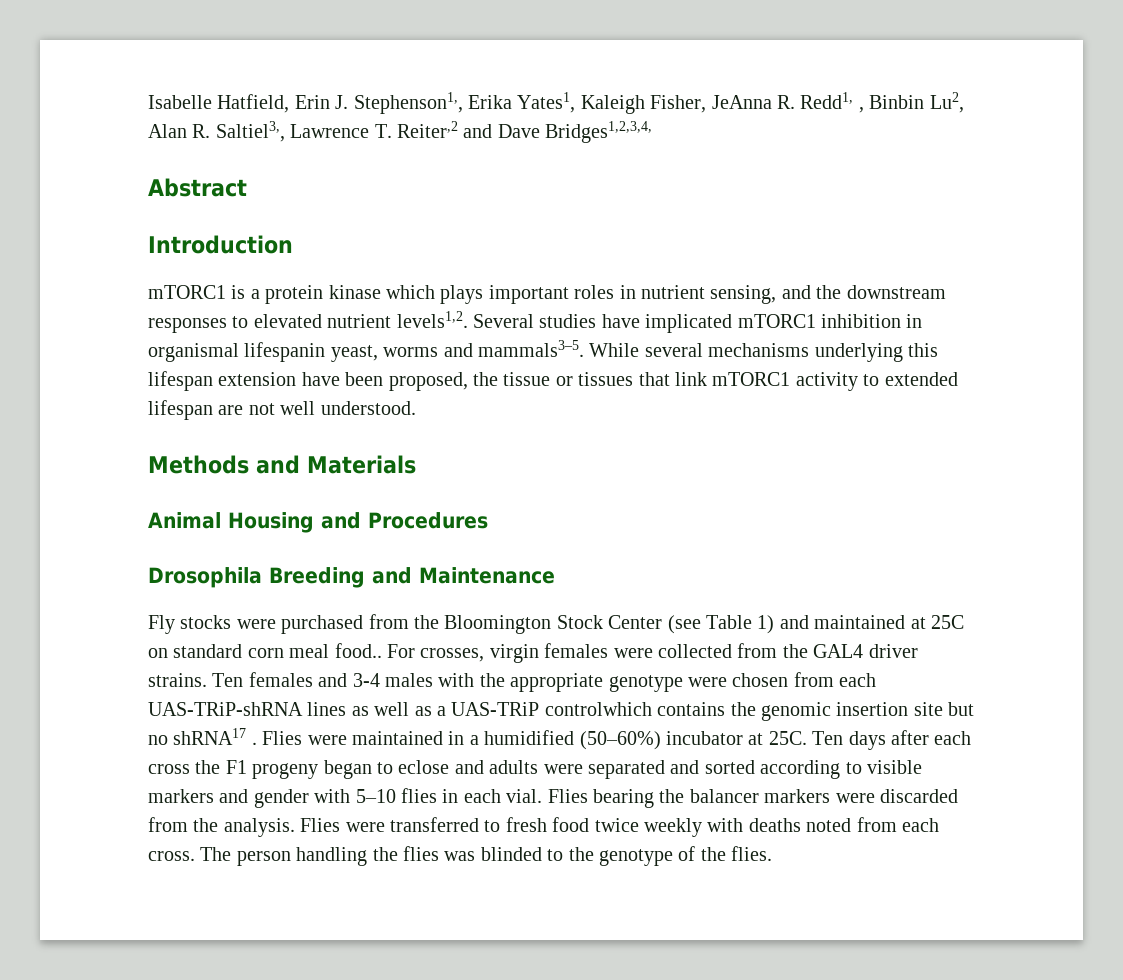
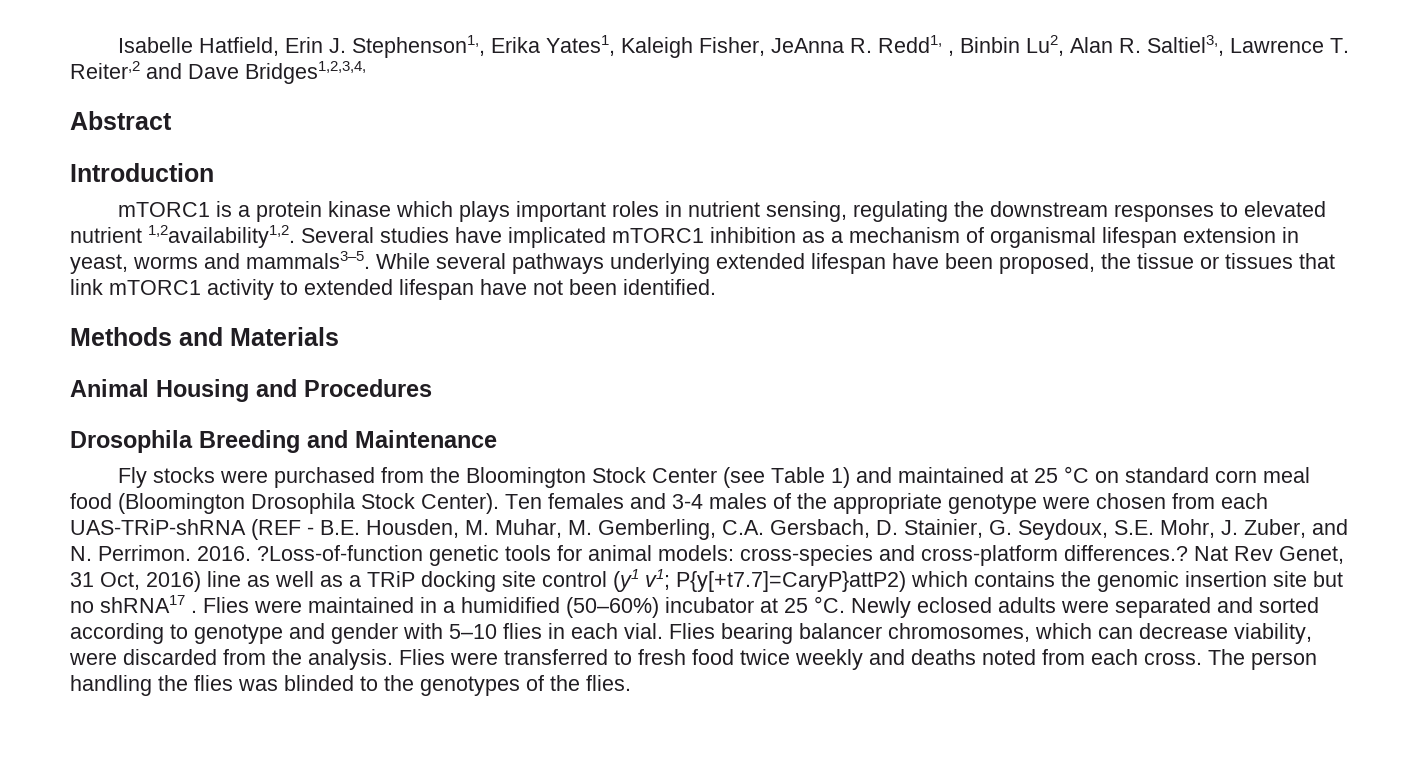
- mTORC1 is a protein kinase which plays important roles in nutrient sensing, and the downstream responses to elevated nutrient levels1,2.
+ mTORC1 is a protein kinase which plays important roles in nutrient sensing, regulating the downstream responses to elevated nutrient 1,2availability1,2.
- Several studies have implicated mTORC1 inhibition in organismal lifespanin yeast, worms and mammals3–5.
+ Several studies have implicated mTORC1 inhibition as a mechanism of organismal lifespan extension in yeast, worms and mammals3–5.
- While several mechanisms underlying this lifespan extension have been proposed, the tissue or tissues that link mTORC1 activity to extended lifespan are not well understood.
+ While several pathways underlying extended lifespan have been proposed, the tissue or tissues that link mTORC1 activity to extended lifespan have not been identified.
- Fly stocks were purchased from the Bloomington Stock Center (see Table 1) and maintained at 25C on standard corn meal food.. For crosses, virgin females were collected from the GAL4 driver strains.
+ Fly stocks were purchased from the Bloomington Stock Center (see Table 1) and maintained at 25 °C on standard corn meal food (Bloomington Drosophila Stock Center).
- Ten females and 3-4 males with the appropriate genotype were chosen from each UAS-TRiP-shRNA lines as well as a UAS-TRiP controlwhich contains the genomic insertion site but no shRNA17 .
+ Ten females and 3-4 males of the appropriate genotype were chosen from each UAS-TRiP-shRNA (REF - B.E. Housden, M. Muhar, M. Gemberling, C.A. Gersbach, D. Stainier, G. Seydoux, S.E. Mohr, J. Zuber, and N. Perrimon. 2016. ?Loss-of-function genetic tools for animal models: cross-species and cross-platform differences.? Nat Rev Genet, 31 Oct, 2016) line as well as a TRiP docking site control (y1 v1; P{y[+t7.7]=CaryP}attP2) which contains the genomic insertion site but no shRNA17 .
- Flies were maintained in a humidified (50–60%) incubator at 25C. Ten days after each cross the F1 progeny began to eclose and adults were separated and sorted according to visible markers and gender with 5–10 flies in each vial.
+ Flies were maintained in a humidified (50–60%) incubator at 25 °C. Newly eclosed adults were separated and sorted according to genotype and gender with 5–10 flies in each vial.
- Flies bearing the balancer markers were discarded from the analysis.
+ Flies bearing balancer chromosomes, which can decrease viability, were discarded from the analysis.
- Flies were transferred to fresh food twice weekly with deaths noted from each cross.
+ Flies were transferred to fresh food twice weekly and deaths noted from each cross.
- The person handling the flies was blinded to the genotype of the flies.
+ The person handling the flies was blinded to the genotypes of the flies.

